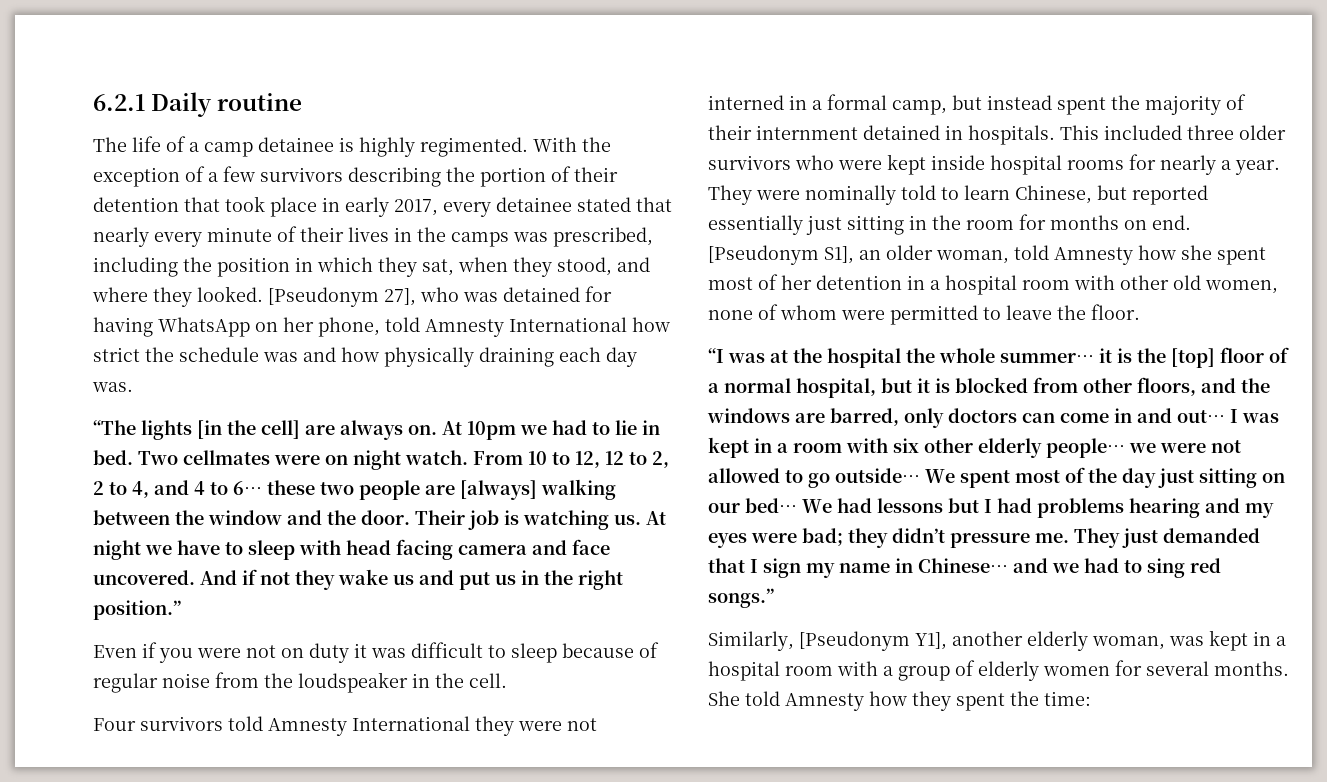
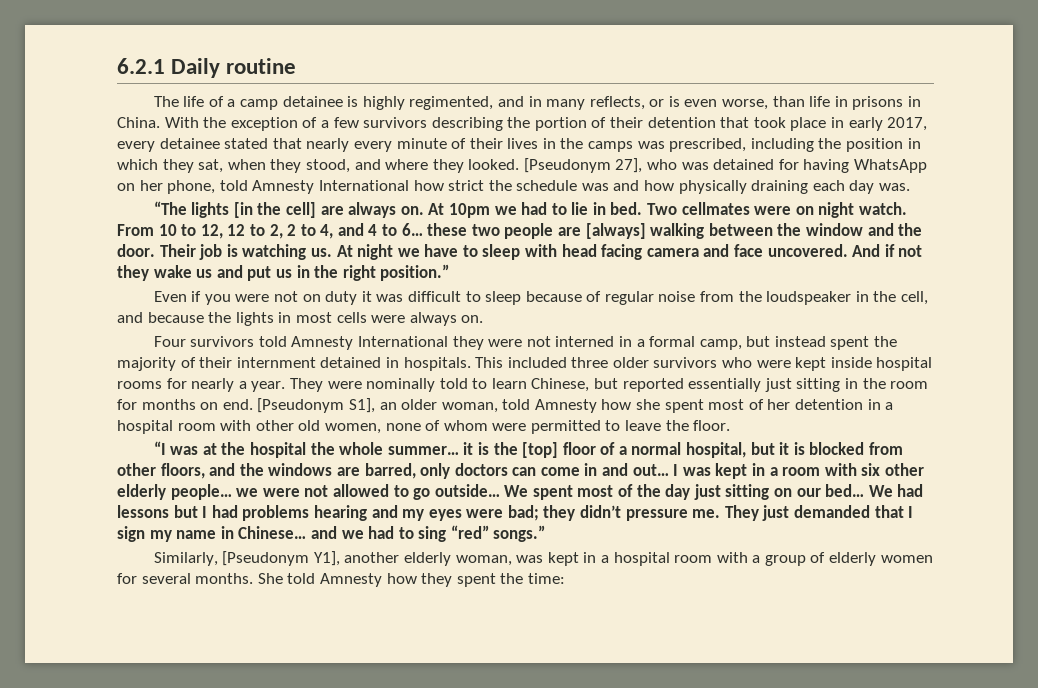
- The life of a camp detainee is highly regimented.
+ The life of a camp detainee is highly regimented, and in many reflects, or is even worse, than life in prisons in China.
- Even if you were not on duty it was difficult to sleep because of regular noise from the loudspeaker in the cell.
+ Even if you were not on duty it was difficult to sleep because of regular noise from the loudspeaker in the cell, and because the lights in most cells were always on.
- They just demanded that I sign my name in Chinese… and we had to sing red songs.”
+ They just demanded that I sign my name in Chinese… and we had to sing “red” songs.”

